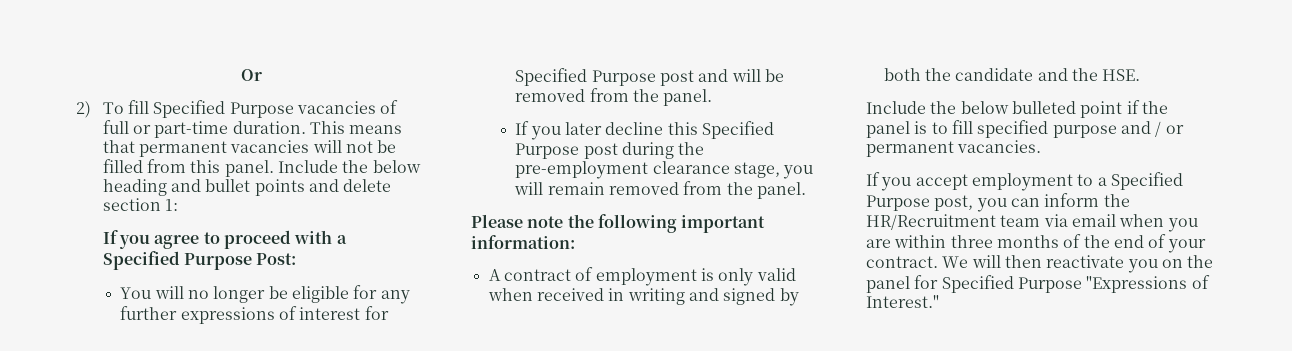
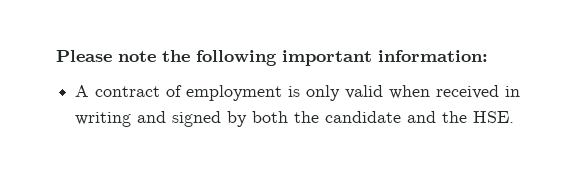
- Or
- 2) To fill Specified Purpose vacancies of full or part-time duration. This means that permanent vacancies will not be filled from this panel. Include the below heading and bullet points and delete section 1:
- If you agree to proceed with a Specified Purpose Post:
- You will no longer be eligible for any further expressions of interest for Specified Purpose post and will be removed from the panel.
- If you later decline this Specified Purpose post during the pre-employment clearance stage, you will remain removed from the panel.
- Include the below bulleted point if the panel is to fill specified purpose and / or permanent vacancies.
- If you accept employment to a Specified Purpose post, you can inform the HR/Recruitment team via email when you are within three months of the end of your contract. We will then reactivate you on the panel for Specified Purpose "Expressions of Interest."

